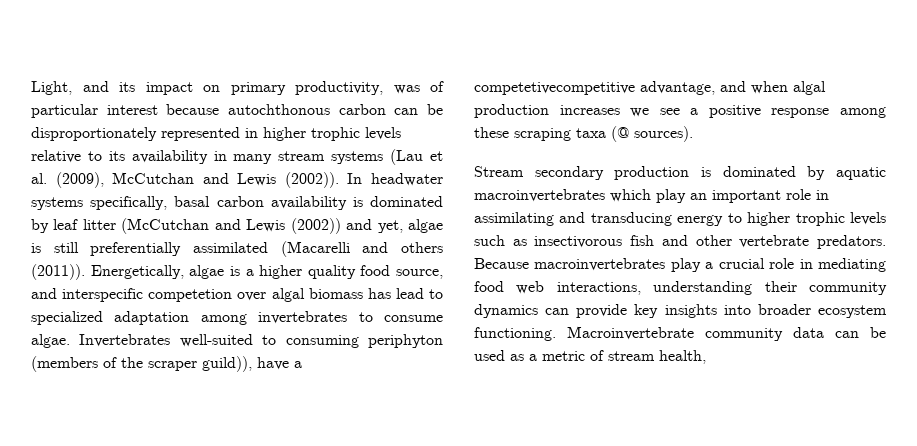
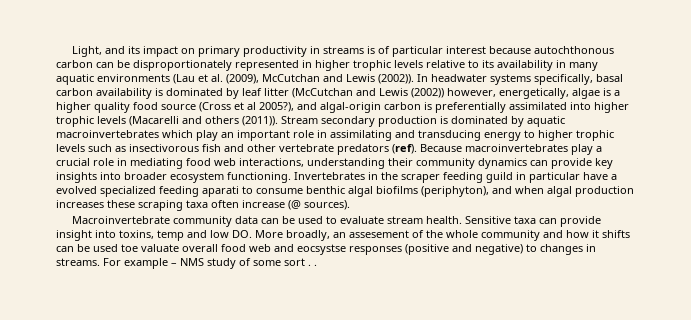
- Light, and its impact on primary productivity, was of particular interest because autochthonous carbon can be disproportionately represented in higher trophic levels relative to its availability in many stream systems (Lau et al. (2009), McCutchan and Lewis (2002)).
+ Light, and its impact on primary productivity in streams is of particular interest because autochthonous carbon can be disproportionately represented in higher trophic levels relative to its availability in many aquatic environments (Lau et al. (2009), McCutchan and Lewis (2002)).
- In headwater systems specifically, basal carbon availability is dominated by leaf litter (McCutchan and Lewis (2002)) and yet, algae is still preferentially assimilated (Macarelli and others (2011)). Energetically, algae is a higher quality food source, and interspecific competetion over algal biomass has lead to specialized adaptation among invertebrates to consume algae. Invertebrates well-suited to consuming periphyton (members of the scraper guild)), have a competetivecompetitive advantage, and when algal production increases we see a positive response among these scraping taxa (@ sources).
- Stream secondary production is dominated by aquatic macroinvertebrates which play an important role in assimilating and transducing energy to higher trophic levels such as insectivorous fish and other vertebrate predators.
+ In headwater systems specifically, basal carbon availability is dominated by leaf litter (McCutchan and Lewis (2002)) however, energetically, algae is a higher quality food source (Cross et al 2005?), and algal-origin carbon is preferentially assimilated into higher trophic levels (Macarelli and others (2011)). Stream secondary production is dominated by aquatic macroinvertebrates which play an important role in assimilating and transducing energy to higher trophic levels such as insectivorous fish and other vertebrate predators (ref).
- Because macroinvertebrates play a crucial role in mediating food web interactions, understanding their community dynamics can provide key insights into broader ecosystem functioning. Macroinvertebrate community data can be used as a metric of stream health,
+ Because macroinvertebrates play a crucial role in mediating food web interactions, understanding their community dynamics can provide key insights into broader ecosystem functioning. Invertebrates in the scraper feeding guild in particular have a evolved specialized feeding aparati to consume benthic algal biofilms (periphyton), and when algal production increases these scraping taxa often increase (@ sources).
+ Macroinvertebrate community data can be used to evaluate stream health. Sensitive taxa can provide insight into toxins, temp and low DO. More broadly, an assesement of the whole community and how it shifts can be used toe valuate overall food web and eocsystse responses (positive and negative) to changes in streams. For example – NMS study of some sort . .

